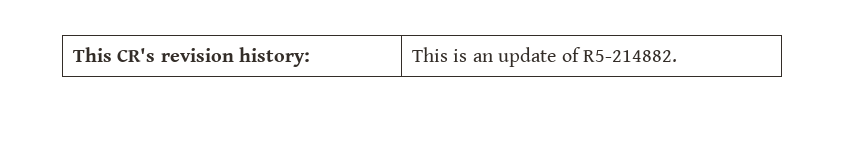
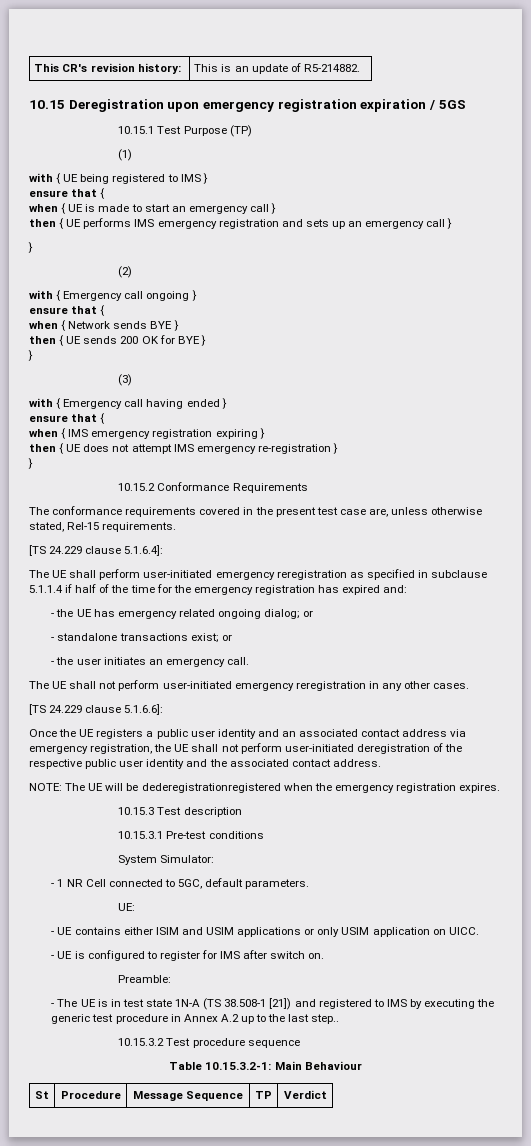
+ 10.15 Deregistration upon emergency registration expiration / 5GS
+ 10.15.1 Test Purpose (TP)
+ (1)
+ with { UE being registered to IMS }
+ ensure that {
+ when { UE is made to start an emergency call }
+ then { UE performs IMS emergency registration and sets up an emergency call }
+ }
+ (2)
+ with { Emergency call ongoing }
+ ensure that {
+ when { Network sends BYE }
+ then { UE sends 200 OK for BYE }
+ }
+ (3)
+ with { Emergency call having ended }
+ ensure that {
+ when { IMS emergency registration expiring }
+ then { UE does not attempt IMS emergency re-registration }
+ }
+ 10.15.2 Conformance Requirements
+ The conformance requirements covered in the present test case are, unless otherwise stated, Rel-15 requirements.
+ [TS 24.229 clause 5.1.6.4]:
+ The UE shall perform user-initiated emergency reregistration as specified in subclause 5.1.1.4 if half of the time for the emergency registration has expired and:
+ - the UE has emergency related ongoing dialog; or
+ - standalone transactions exist; or
+ - the user initiates an emergency call.
+ The UE shall not perform user-initiated emergency reregistration in any other cases.
+ [TS 24.229 clause 5.1.6.6]:
+ Once the UE registers a public user identity and an associated contact address via emergency registration, the UE shall not perform user-initiated deregistration of the respective public user identity and the associated contact address.
+ NOTE: The UE will be dederegistrationregistered when the emergency registration expires.
+ 10.15.3 Test description
+ 10.15.3.1 Pre-test conditions
+ System Simulator:
+ - 1 NR Cell connected to 5GC, default parameters.
+ UE:
+ - UE contains either ISIM and USIM applications or only USIM application on UICC.
+ - UE is configured to register for IMS after switch on.
+ Preamble:
+ - The UE is in test state 1N-A (TS 38.508-1 [21]) and registered to IMS by executing the generic test procedure in Annex A.2 up to the last step..
+ 10.15.3.2 Test procedure sequence
+ Table 10.15.3.2-1: Main Behaviour
+ St | Procedure | Message Sequence | TP | Verdict

